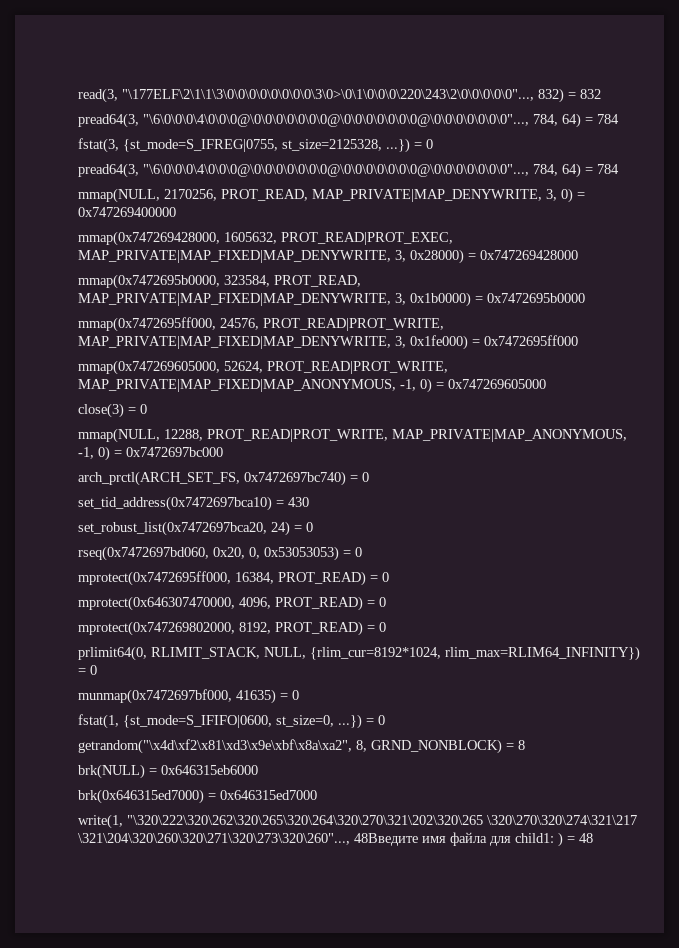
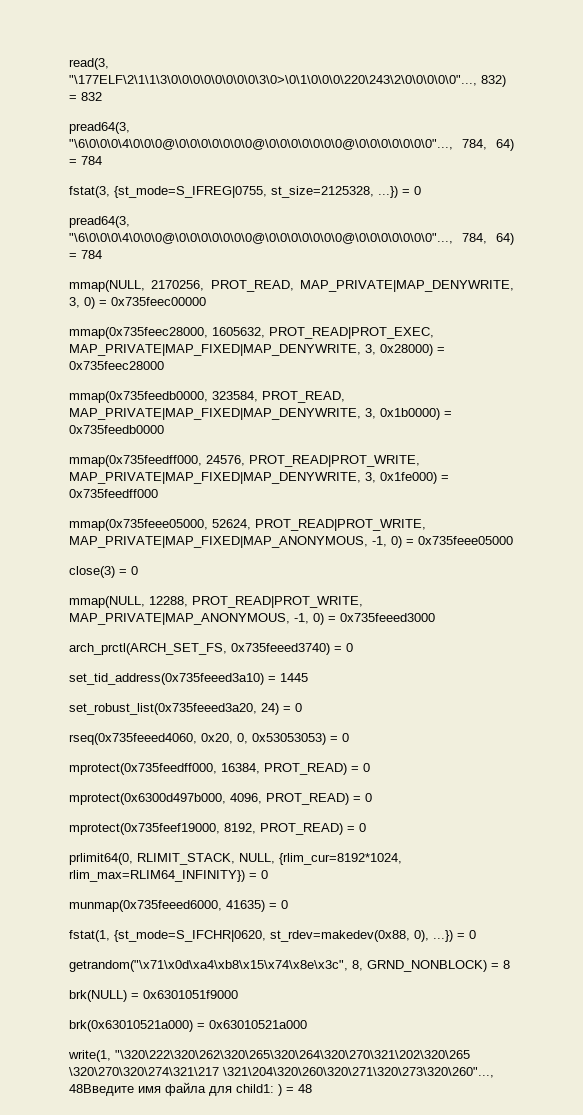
- mmap(NULL, 2170256, PROT_READ, MAP_PRIVATE|MAP_DENYWRITE, 3, 0) = 0x747269400000
- mmap(0x747269428000, 1605632, PROT_READ|PROT_EXEC, MAP_PRIVATE|MAP_FIXED|MAP_DENYWRITE, 3, 0x28000) = 0x747269428000
- mmap(0x7472695b0000, 323584, PROT_READ, MAP_PRIVATE|MAP_FIXED|MAP_DENYWRITE, 3, 0x1b0000) = 0x7472695b0000
- mmap(0x7472695ff000, 24576, PROT_READ|PROT_WRITE, MAP_PRIVATE|MAP_FIXED|MAP_DENYWRITE, 3, 0x1fe000) = 0x7472695ff000
- mmap(0x747269605000, 52624, PROT_READ|PROT_WRITE, MAP_PRIVATE|MAP_FIXED|MAP_ANONYMOUS, -1, 0) = 0x747269605000
+ mmap(NULL, 2170256, PROT_READ, MAP_PRIVATE|MAP_DENYWRITE, 3, 0) = 0x735feec00000
+ mmap(0x735feec28000, 1605632, PROT_READ|PROT_EXEC, MAP_PRIVATE|MAP_FIXED|MAP_DENYWRITE, 3, 0x28000) = 0x735feec28000
+ mmap(0x735feedb0000, 323584, PROT_READ, MAP_PRIVATE|MAP_FIXED|MAP_DENYWRITE, 3, 0x1b0000) = 0x735feedb0000
+ mmap(0x735feedff000, 24576, PROT_READ|PROT_WRITE, MAP_PRIVATE|MAP_FIXED|MAP_DENYWRITE, 3, 0x1fe000) = 0x735feedff000
+ mmap(0x735feee05000, 52624, PROT_READ|PROT_WRITE, MAP_PRIVATE|MAP_FIXED|MAP_ANONYMOUS, -1, 0) = 0x735feee05000
- mmap(NULL, 12288, PROT_READ|PROT_WRITE, MAP_PRIVATE|MAP_ANONYMOUS, -1, 0) = 0x7472697bc000
+ mmap(NULL, 12288, PROT_READ|PROT_WRITE, MAP_PRIVATE|MAP_ANONYMOUS, -1, 0) = 0x735feeed3000
- arch_prctl(ARCH_SET_FS, 0x7472697bc740) = 0
- set_tid_address(0x7472697bca10) = 430
- set_robust_list(0x7472697bca20, 24) = 0
+ arch_prctl(ARCH_SET_FS, 0x735feeed3740) = 0
+ set_tid_address(0x735feeed3a10) = 1445
+ set_robust_list(0x735feeed3a20, 24) = 0
- rseq(0x7472697bd060, 0x20, 0, 0x53053053) = 0
+ rseq(0x735feeed4060, 0x20, 0, 0x53053053) = 0
- mprotect(0x7472695ff000, 16384, PROT_READ) = 0
+ mprotect(0x735feedff000, 16384, PROT_READ) = 0
- mprotect(0x646307470000, 4096, PROT_READ) = 0
+ mprotect(0x6300d497b000, 4096, PROT_READ) = 0
- mprotect(0x747269802000, 8192, PROT_READ) = 0
+ mprotect(0x735feef19000, 8192, PROT_READ) = 0
- munmap(0x7472697bf000, 41635) = 0
+ munmap(0x735feeed6000, 41635) = 0
- fstat(1, {st_mode=S_IFIFO|0600, st_size=0, ...}) = 0
- getrandom("\x4d\xf2\x81\xd3\x9e\xbf\x8a\xa2", 8, GRND_NONBLOCK) = 8
+ fstat(1, {st_mode=S_IFCHR|0620, st_rdev=makedev(0x88, 0), ...}) = 0
+ getrandom("\x71\x0d\xa4\xb8\x15\x74\x8e\x3c", 8, GRND_NONBLOCK) = 8
- brk(NULL) = 0x646315eb6000
- brk(0x646315ed7000) = 0x646315ed7000
+ brk(NULL) = 0x6301051f9000
+ brk(0x63010521a000) = 0x63010521a000

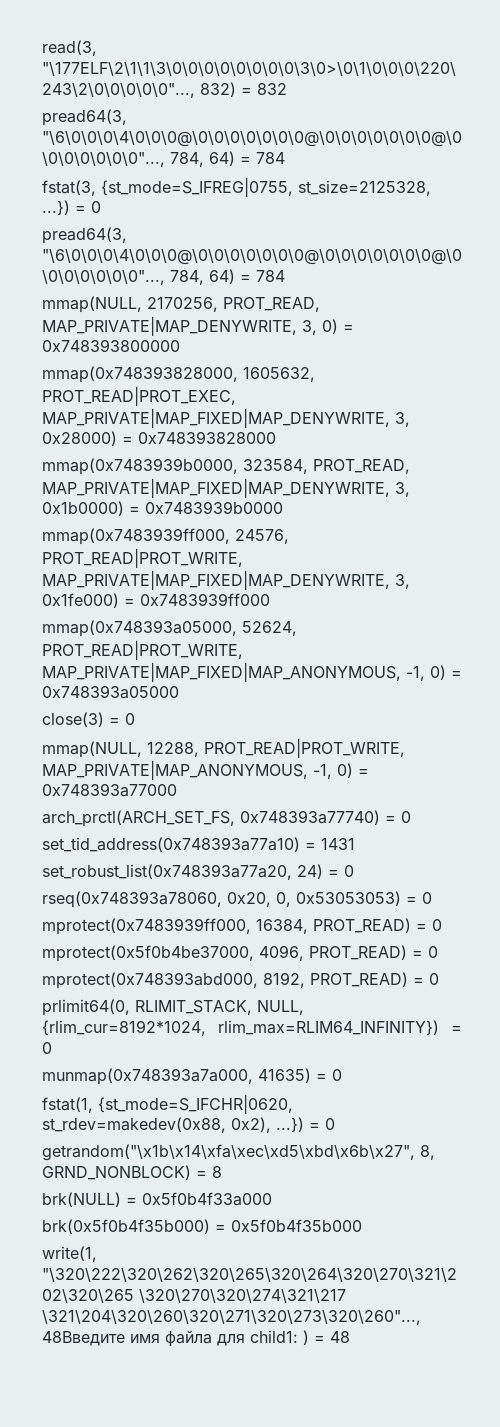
- mmap(NULL, 2170256, PROT_READ, MAP_PRIVATE|MAP_DENYWRITE, 3, 0) = 0x735feec00000
- mmap(0x735feec28000, 1605632, PROT_READ|PROT_EXEC, MAP_PRIVATE|MAP_FIXED|MAP_DENYWRITE, 3, 0x28000) = 0x735feec28000
- mmap(0x735feedb0000, 323584, PROT_READ, MAP_PRIVATE|MAP_FIXED|MAP_DENYWRITE, 3, 0x1b0000) = 0x735feedb0000
- mmap(0x735feedff000, 24576, PROT_READ|PROT_WRITE, MAP_PRIVATE|MAP_FIXED|MAP_DENYWRITE, 3, 0x1fe000) = 0x735feedff000
- mmap(0x735feee05000, 52624, PROT_READ|PROT_WRITE, MAP_PRIVATE|MAP_FIXED|MAP_ANONYMOUS, -1, 0) = 0x735feee05000
+ mmap(NULL, 2170256, PROT_READ, MAP_PRIVATE|MAP_DENYWRITE, 3, 0) = 0x748393800000
+ mmap(0x748393828000, 1605632, PROT_READ|PROT_EXEC, MAP_PRIVATE|MAP_FIXED|MAP_DENYWRITE, 3, 0x28000) = 0x748393828000
+ mmap(0x7483939b0000, 323584, PROT_READ, MAP_PRIVATE|MAP_FIXED|MAP_DENYWRITE, 3, 0x1b0000) = 0x7483939b0000
+ mmap(0x7483939ff000, 24576, PROT_READ|PROT_WRITE, MAP_PRIVATE|MAP_FIXED|MAP_DENYWRITE, 3, 0x1fe000) = 0x7483939ff000
+ mmap(0x748393a05000, 52624, PROT_READ|PROT_WRITE, MAP_PRIVATE|MAP_FIXED|MAP_ANONYMOUS, -1, 0) = 0x748393a05000
- mmap(NULL, 12288, PROT_READ|PROT_WRITE, MAP_PRIVATE|MAP_ANONYMOUS, -1, 0) = 0x735feeed3000
+ mmap(NULL, 12288, PROT_READ|PROT_WRITE, MAP_PRIVATE|MAP_ANONYMOUS, -1, 0) = 0x748393a77000
- arch_prctl(ARCH_SET_FS, 0x735feeed3740) = 0
- set_tid_address(0x735feeed3a10) = 1445
- set_robust_list(0x735feeed3a20, 24) = 0
+ arch_prctl(ARCH_SET_FS, 0x748393a77740) = 0
+ set_tid_address(0x748393a77a10) = 1431
+ set_robust_list(0x748393a77a20, 24) = 0
- rseq(0x735feeed4060, 0x20, 0, 0x53053053) = 0
+ rseq(0x748393a78060, 0x20, 0, 0x53053053) = 0
- mprotect(0x735feedff000, 16384, PROT_READ) = 0
+ mprotect(0x7483939ff000, 16384, PROT_READ) = 0
- mprotect(0x6300d497b000, 4096, PROT_READ) = 0
+ mprotect(0x5f0b4be37000, 4096, PROT_READ) = 0
- mprotect(0x735feef19000, 8192, PROT_READ) = 0
+ mprotect(0x748393abd000, 8192, PROT_READ) = 0
- munmap(0x735feeed6000, 41635) = 0
+ munmap(0x748393a7a000, 41635) = 0
- fstat(1, {st_mode=S_IFCHR|0620, st_rdev=makedev(0x88, 0), ...}) = 0
- getrandom("\x71\x0d\xa4\xb8\x15\x74\x8e\x3c", 8, GRND_NONBLOCK) = 8
+ fstat(1, {st_mode=S_IFCHR|0620, st_rdev=makedev(0x88, 0x2), ...}) = 0
+ getrandom("\x1b\x14\xfa\xec\xd5\xbd\x6b\x27", 8, GRND_NONBLOCK) = 8
- brk(NULL) = 0x6301051f9000
- brk(0x63010521a000) = 0x63010521a000
+ brk(NULL) = 0x5f0b4f33a000
+ brk(0x5f0b4f35b000) = 0x5f0b4f35b000

